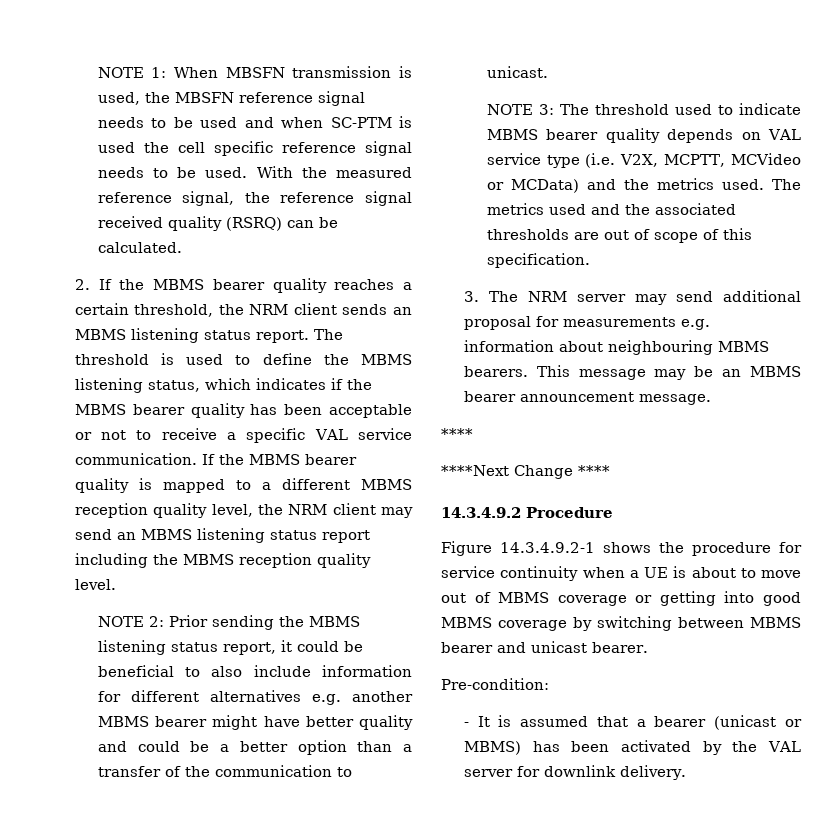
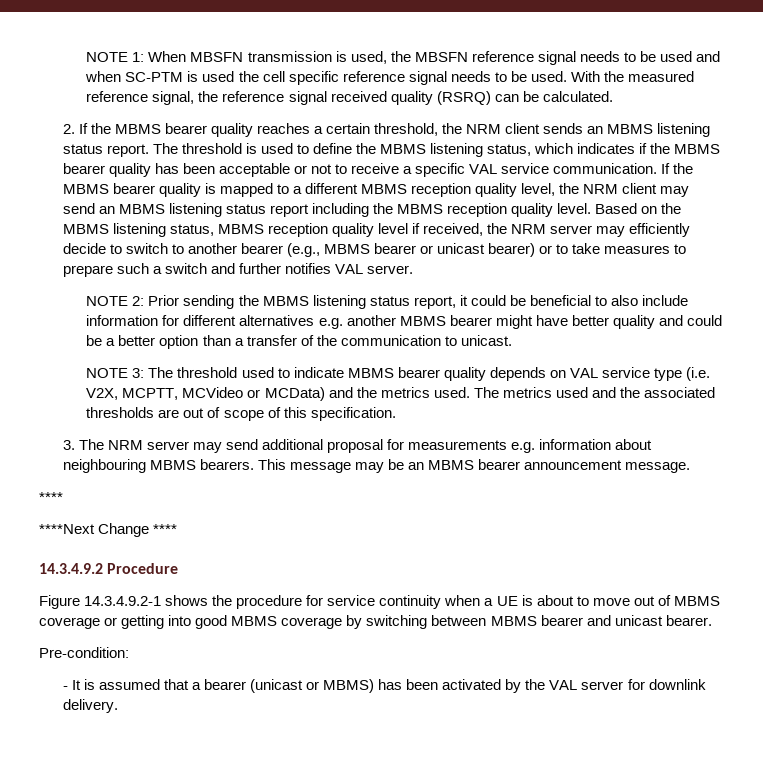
+ Based on the MBMS listening status, MBMS reception quality level if received, the NRM server may efficiently decide to switch to another bearer (e.g., MBMS bearer or unicast bearer) or to take measures to prepare such a switch and further notifies VAL server.

